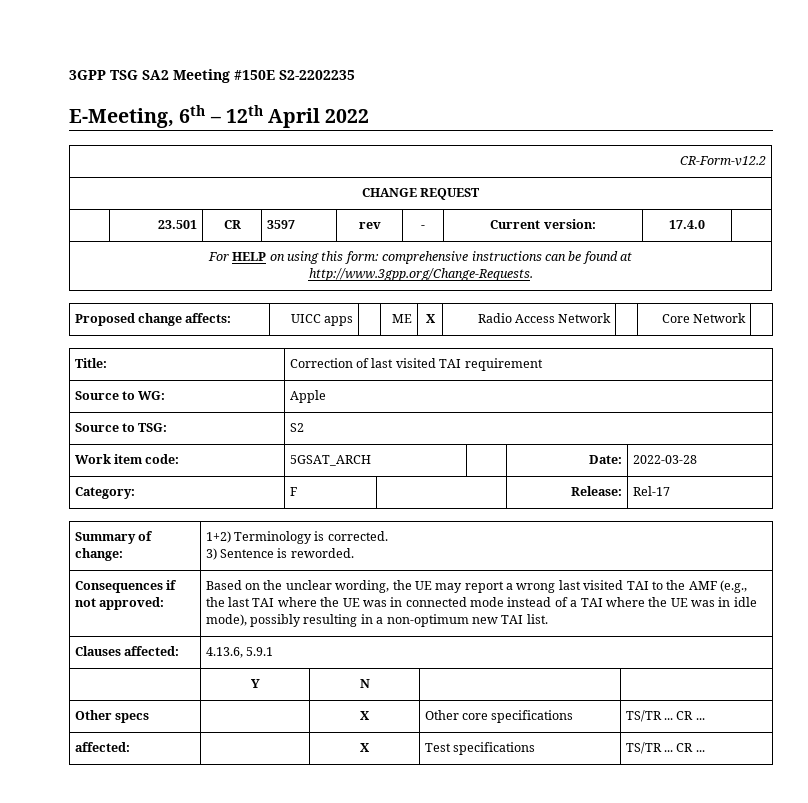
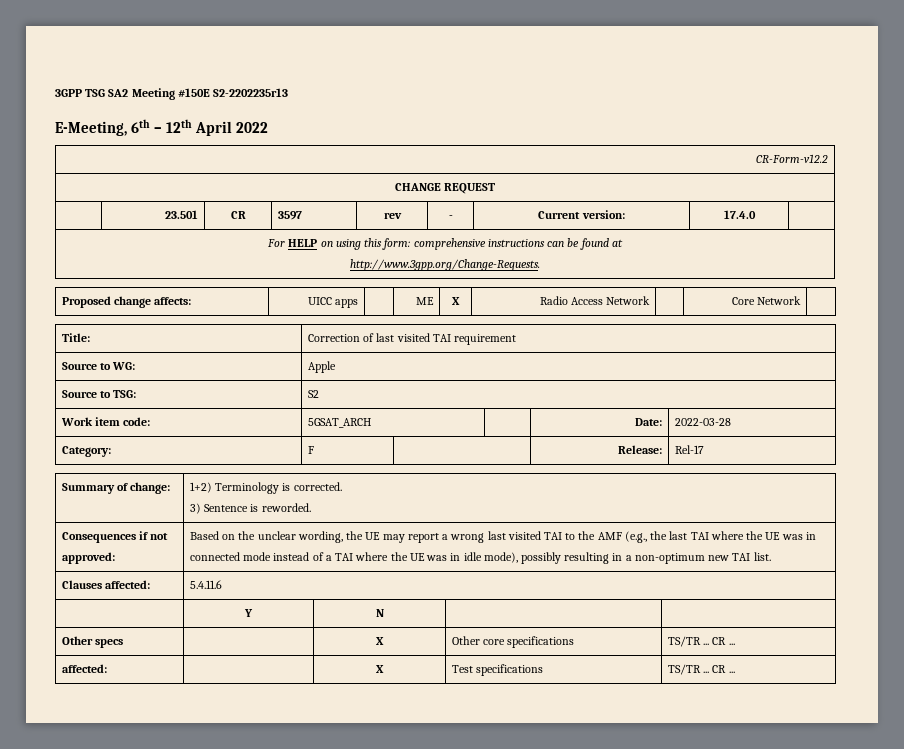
- 3GPP TSG SA2 Meeting #150E S2-2202235
+ 3GPP TSG SA2 Meeting #150E S2-2202235r13
- Clauses affected: | 4.13.6, 5.9.1
+ Clauses affected: | 5.4.11.6

